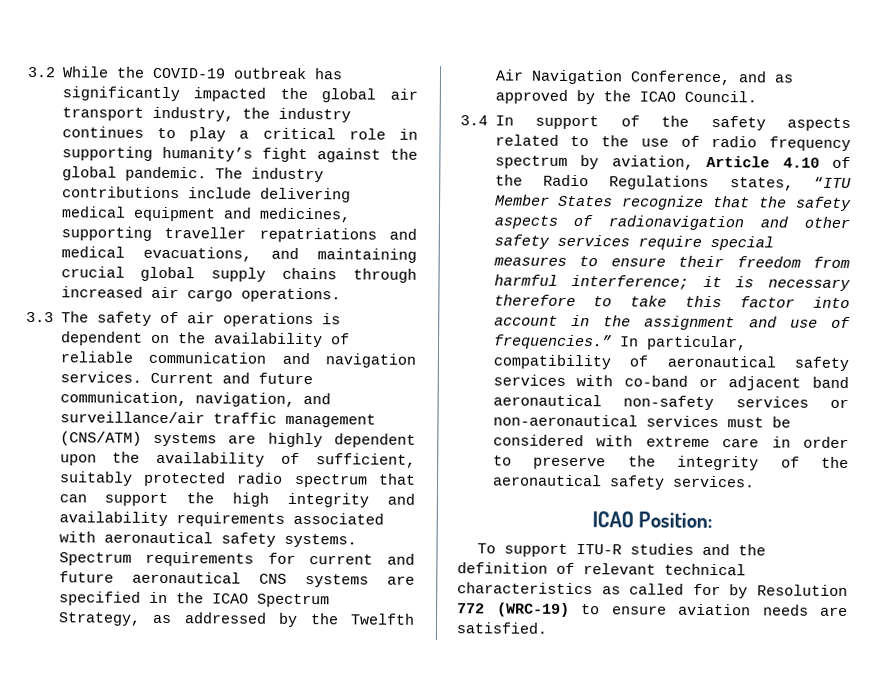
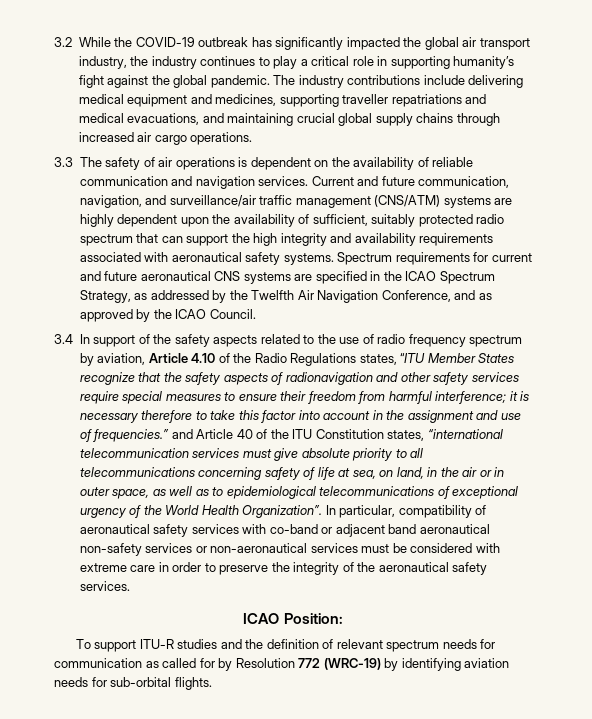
- it is necessary therefore to take this factor into account in the assignment and use of frequencies.”
+ it is necessary therefore to take this factor into account in the assignment and use of frequencies.” and Article 40 of the ITU Constitution states, “international telecommunication services must give absolute priority to all telecommunications concerning safety of life at sea, on land, in the air or in outer space, as well as to epidemiological telecommunications of exceptional urgency of the World Health Organization”.
- To support ITU-R studies and the definition of relevant technical characteristics as called for by Resolution 772 (WRC-19) to ensure aviation needs are satisfied.
+ To support ITU-R studies and the definition of relevant spectrum needs for communication as called for by Resolution 772 (WRC-19) by identifying aviation needs for sub-orbital flights.

